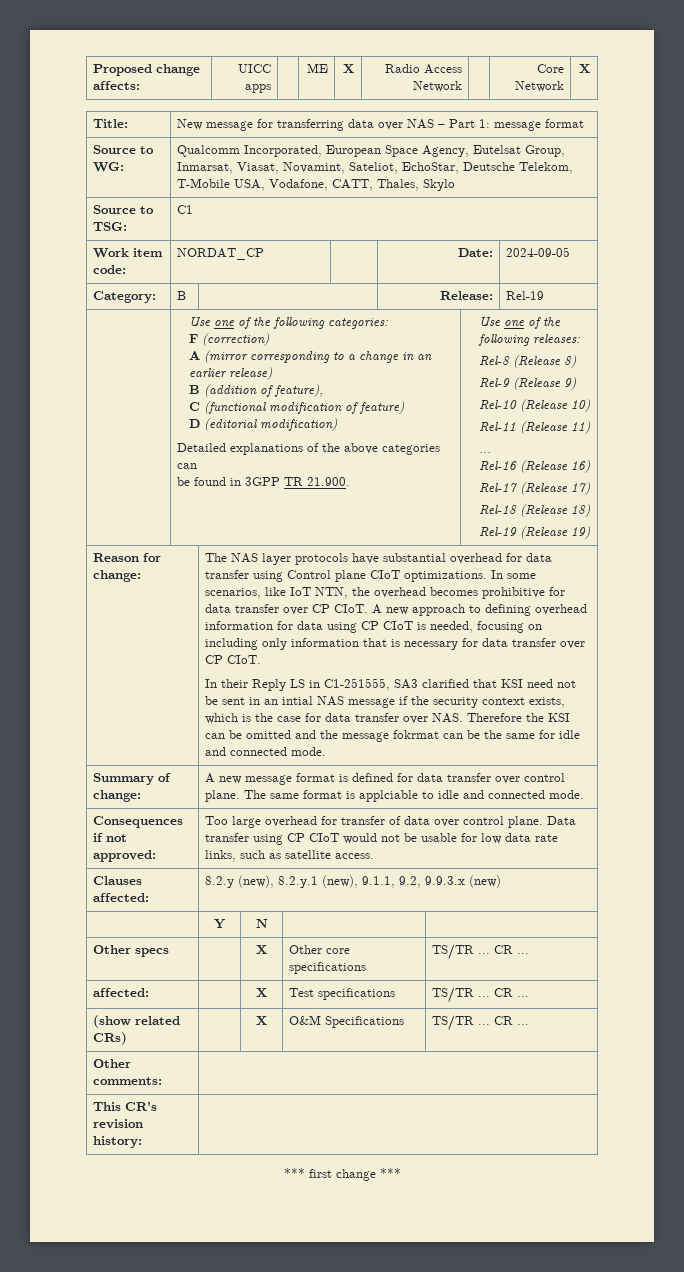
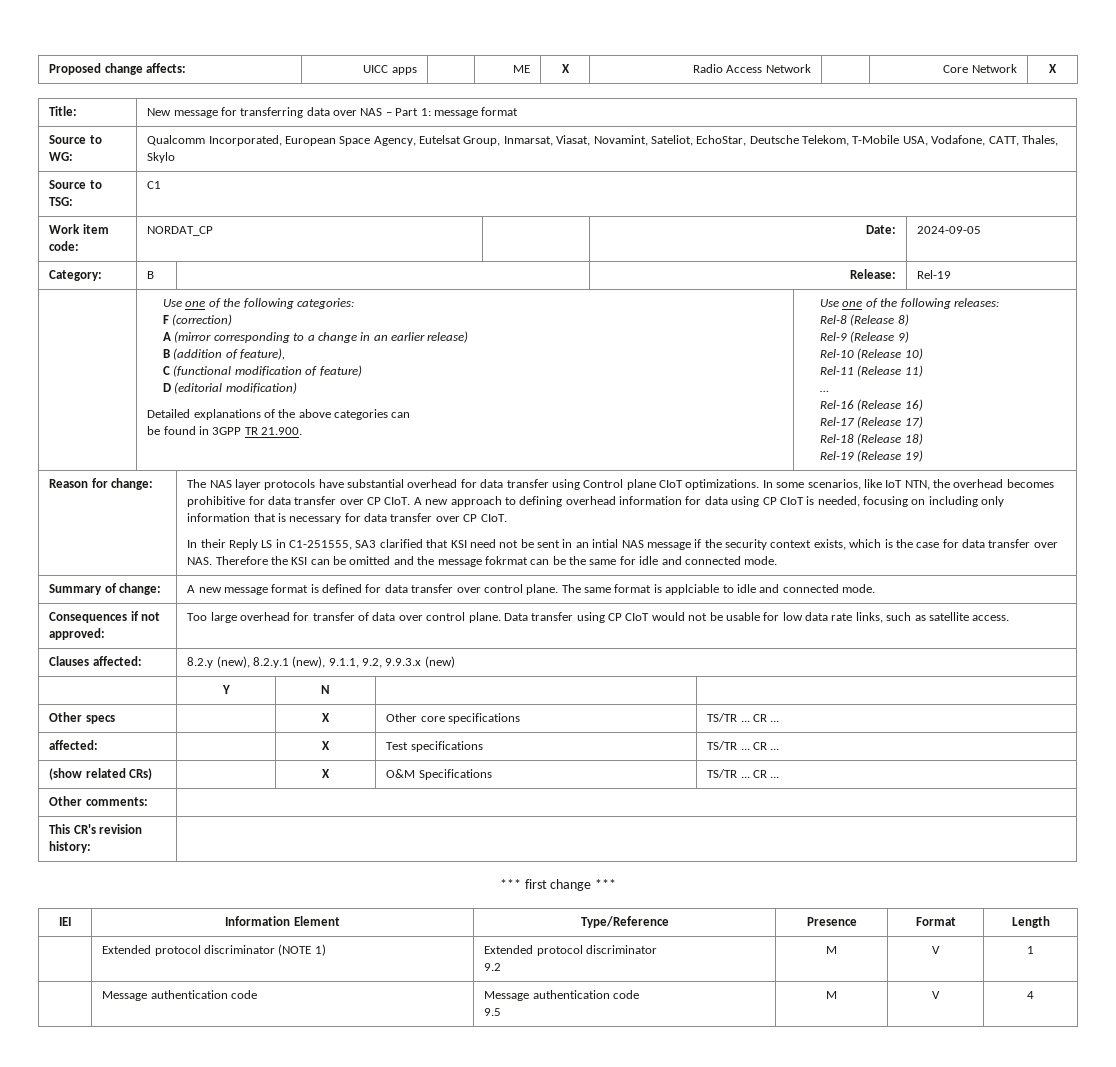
+ IEI | Information Element | Type/Reference | Presence | Format | Length
+ | Extended protocol discriminator (NOTE 1) | Extended protocol discriminator
+ 9.2 | M | V | 1
+ | Message authentication code | Message authentication code
+ 9.5 | M | V | 4

